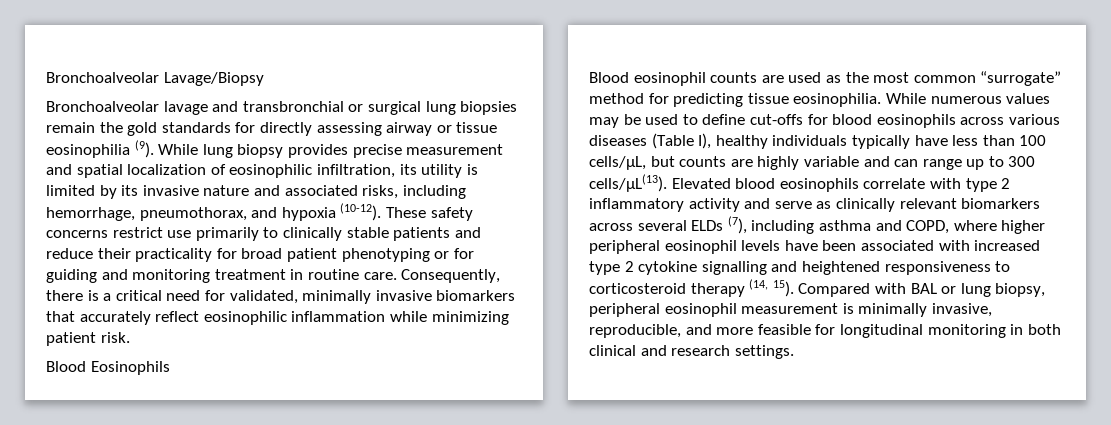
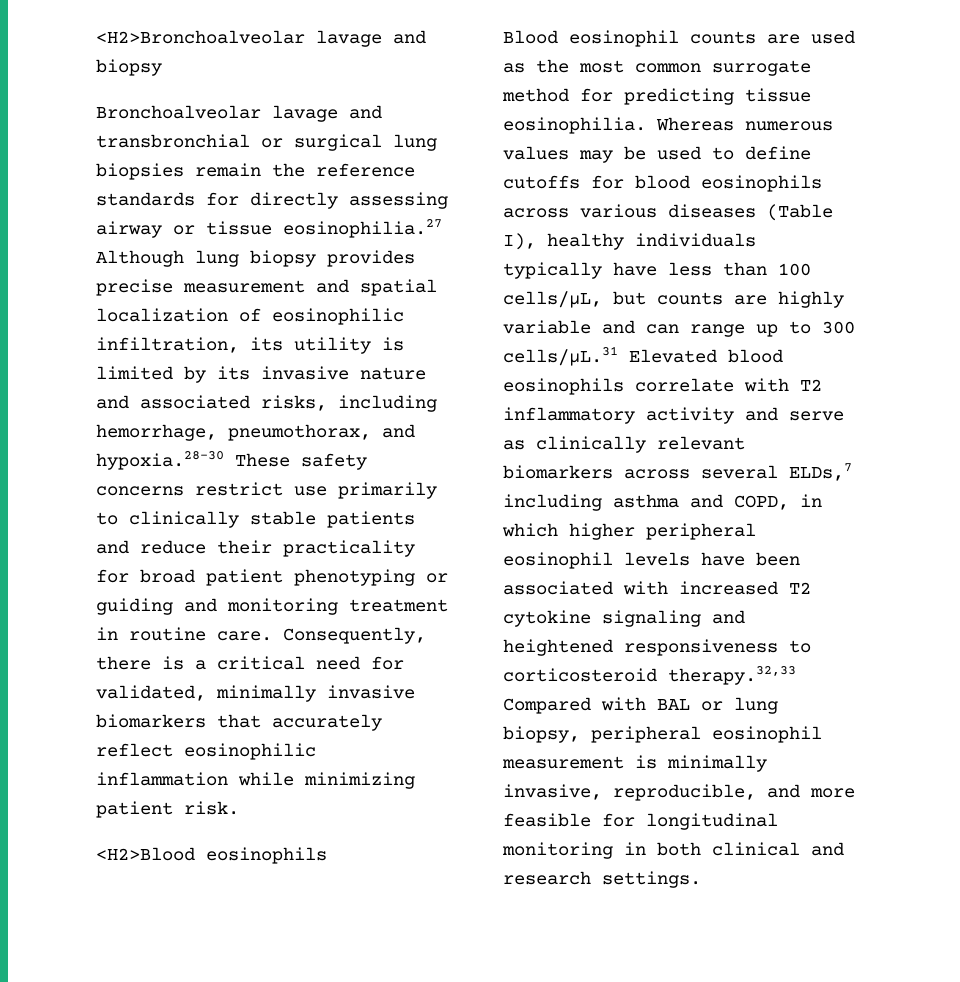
- Bronchoalveolar Lavage/Biopsy
+ <H2>Bronchoalveolar lavage and biopsy
- Bronchoalveolar lavage and transbronchial or surgical lung biopsies remain the gold standards for directly assessing airway or tissue eosinophilia (9). While lung biopsy provides precise measurement and spatial localization of eosinophilic infiltration, its utility is limited by its invasive nature and associated risks, including hemorrhage, pneumothorax, and hypoxia (10-12). These safety concerns restrict use primarily to clinically stable patients and reduce their practicality for broad patient phenotyping or for guiding and monitoring treatment in routine care.
+ Bronchoalveolar lavage and transbronchial or surgical lung biopsies remain the reference standards for directly assessing airway or tissue eosinophilia.27 Although lung biopsy provides precise measurement and spatial localization of eosinophilic infiltration, its utility is limited by its invasive nature and associated risks, including hemorrhage, pneumothorax, and hypoxia.28-30 These safety concerns restrict use primarily to clinically stable patients and reduce their practicality for broad patient phenotyping or guiding and monitoring treatment in routine care.
- Blood Eosinophils
+ <H2>Blood eosinophils
- Blood eosinophil counts are used as the most common “surrogate” method for predicting tissue eosinophilia.
+ Blood eosinophil counts are used as the most common surrogate method for predicting tissue eosinophilia.
- While numerous values may be used to define cut-offs for blood eosinophils across various diseases (Table I), healthy individuals typically have less than 100 cells/μL, but counts are highly variable and can range up to 300 cells/μL(13). Elevated blood eosinophils correlate with type 2 inflammatory activity and serve as clinically relevant biomarkers across several ELDs (7), including asthma and COPD, where higher peripheral eosinophil levels have been associated with increased type 2 cytokine signalling and heightened responsiveness to corticosteroid therapy (14, 15). Compared with BAL or lung biopsy, peripheral eosinophil measurement is minimally invasive, reproducible, and more feasible for longitudinal monitoring in both clinical and research settings.
+ Whereas numerous values may be used to define cutoffs for blood eosinophils across various diseases (Table I), healthy individuals typically have less than 100 cells/μL, but counts are highly variable and can range up to 300 cells/μL.31 Elevated blood eosinophils correlate with T2 inflammatory activity and serve as clinically relevant biomarkers across several ELDs,7 including asthma and COPD, in which higher peripheral eosinophil levels have been associated with increased T2 cytokine signaling and heightened responsiveness to corticosteroid therapy.32,33 Compared with BAL or lung biopsy, peripheral eosinophil measurement is minimally invasive, reproducible, and more feasible for longitudinal monitoring in both clinical and research settings.

